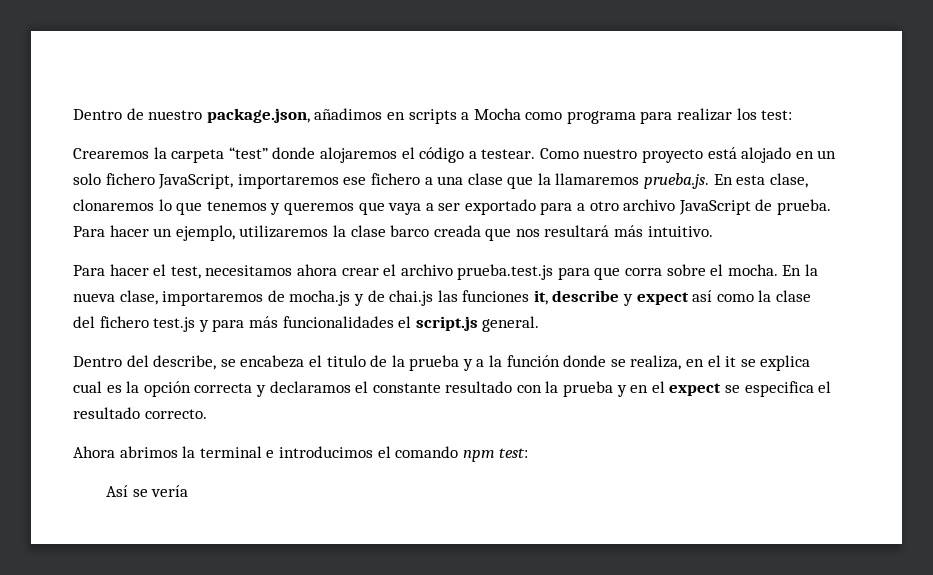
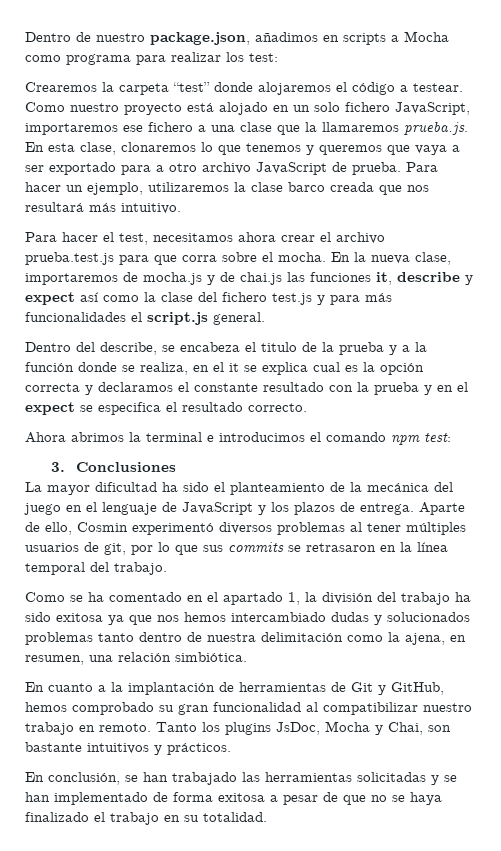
- Así se vería
+ 3. Conclusiones
+ La mayor dificultad ha sido el planteamiento de la mecánica del juego en el lenguaje de JavaScript y los plazos de entrega. Aparte de ello, Cosmin experimentó diversos problemas al tener múltiples usuarios de git, por lo que sus commits se retrasaron en la línea temporal del trabajo.
+ Como se ha comentado en el apartado 1, la división del trabajo ha sido exitosa ya que nos hemos intercambiado dudas y solucionados problemas tanto dentro de nuestra delimitación como la ajena, en resumen, una relación simbiótica.
+ En cuanto a la implantación de herramientas de Git y GitHub, hemos comprobado su gran funcionalidad al compatibilizar nuestro trabajo en remoto. Tanto los plugins JsDoc, Mocha y Chai, son bastante intuitivos y prácticos.
+ En conclusión, se han trabajado las herramientas solicitadas y se han implementado de forma exitosa a pesar de que no se haya finalizado el trabajo en su totalidad.

